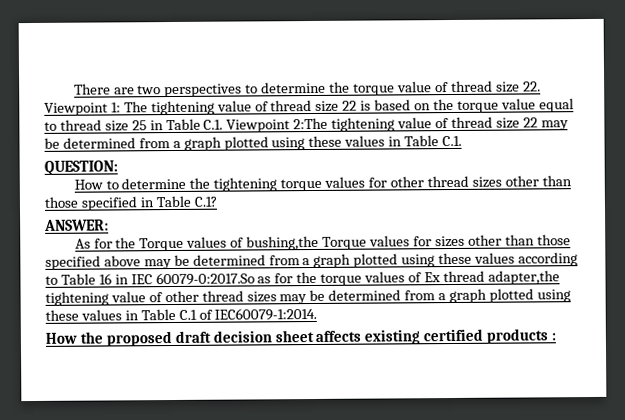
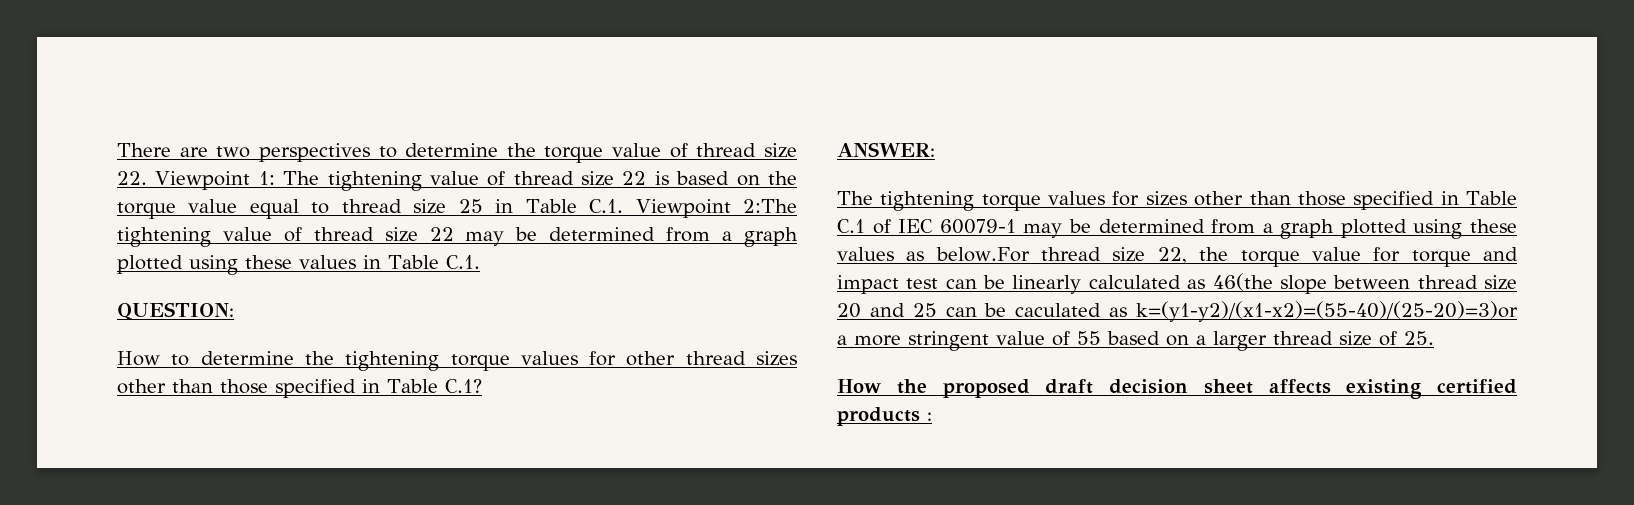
- As for the Torque values of bushing,the Torque values for sizes other than those specified above may be determined from a graph plotted using these values according to Table 16 in IEC 60079-0:2017.So as for the torque values of Ex thread adapter,the tightening value of other thread sizes may be determined from a graph plotted using these values in Table C.1 of IEC60079-1:2014.
+ The tightening torque values for sizes other than those specified in Table C.1 of IEC 60079-1 may be determined from a graph plotted using these values as below.For thread size 22, the torque value for torque and impact test can be linearly calculated as 46(the slope between thread size 20 and 25 can be caculated as k=(y1-y2)/(x1-x2)=(55-40)/(25-20)=3)or a more stringent value of 55 based on a larger thread size of 25.

